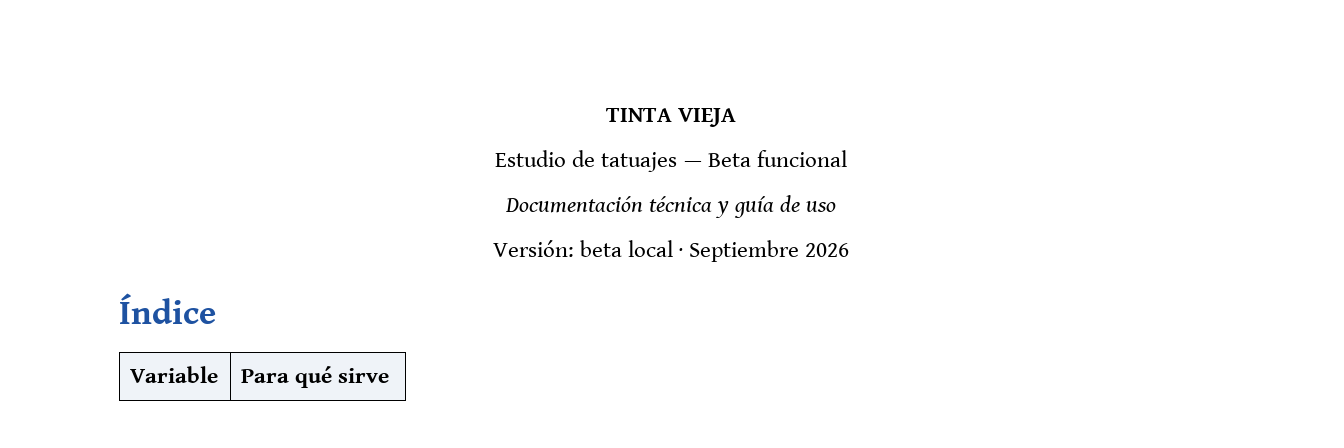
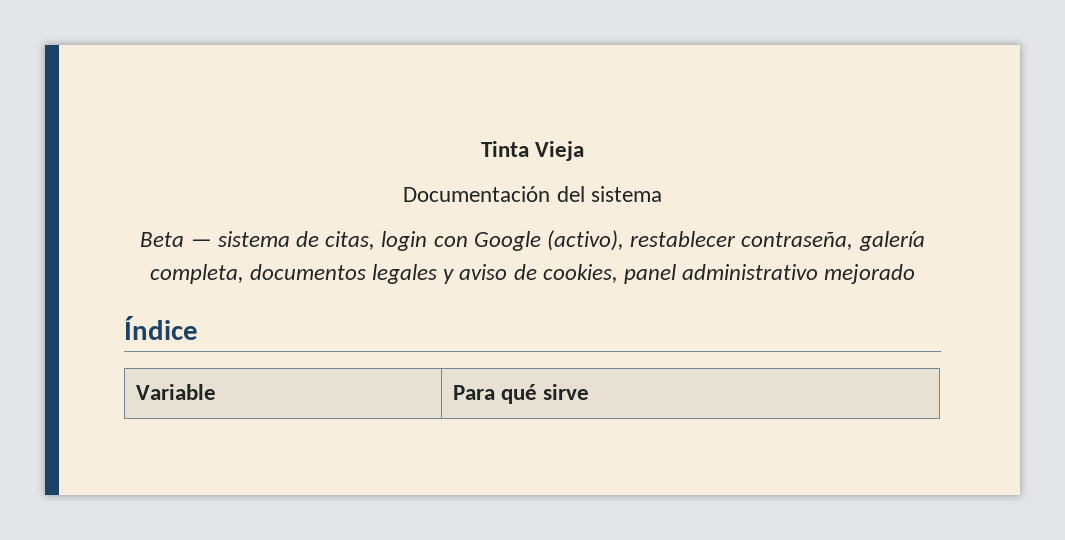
- TINTA VIEJA
- Estudio de tatuajes — Beta funcional
- Documentación técnica y guía de uso
- Versión: beta local · Septiembre 2026
+ Tinta Vieja
+ Documentación del sistema
+ Beta — sistema de citas, login con Google (activo), restablecer contraseña, galería completa, documentos legales y aviso de cookies, panel administrativo mejorado

